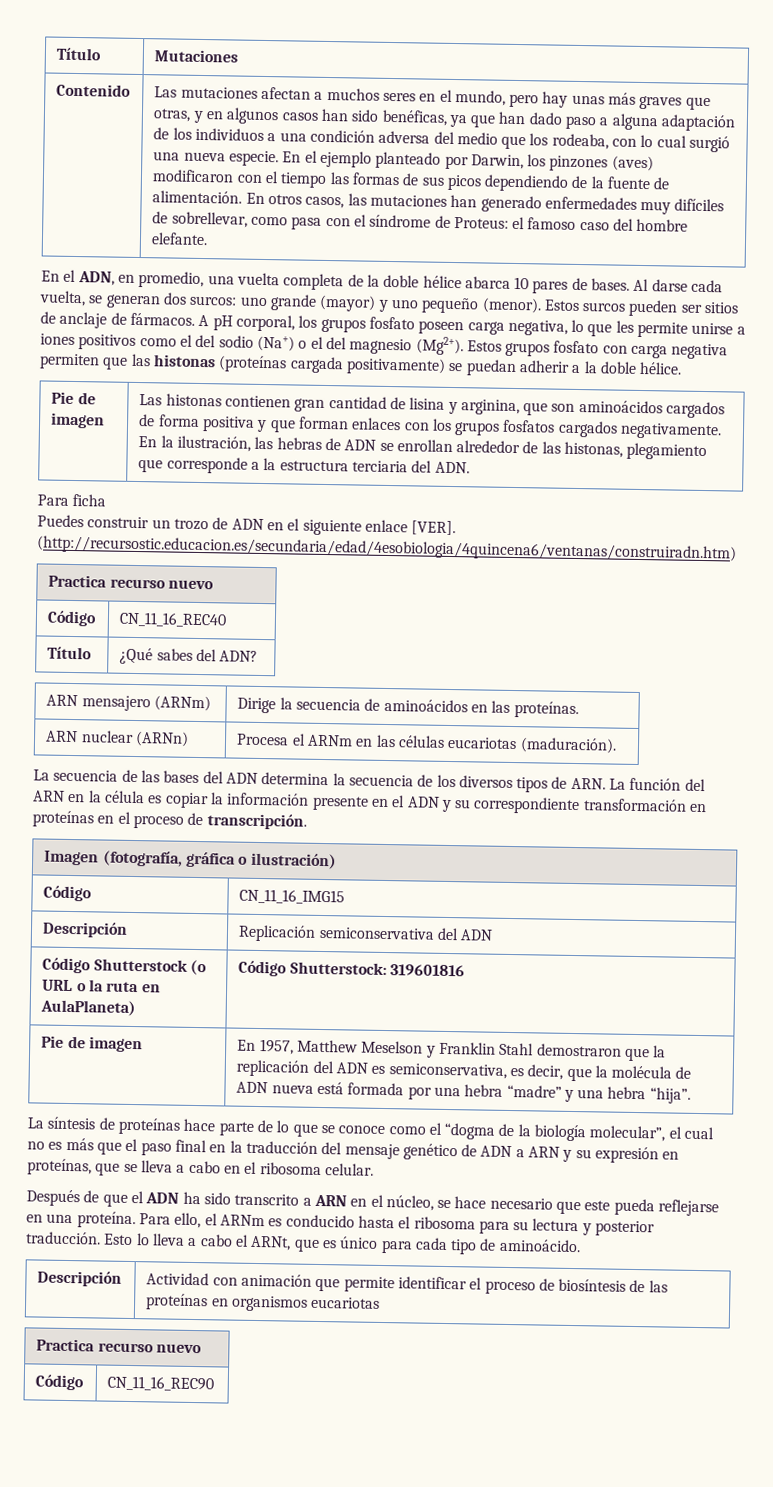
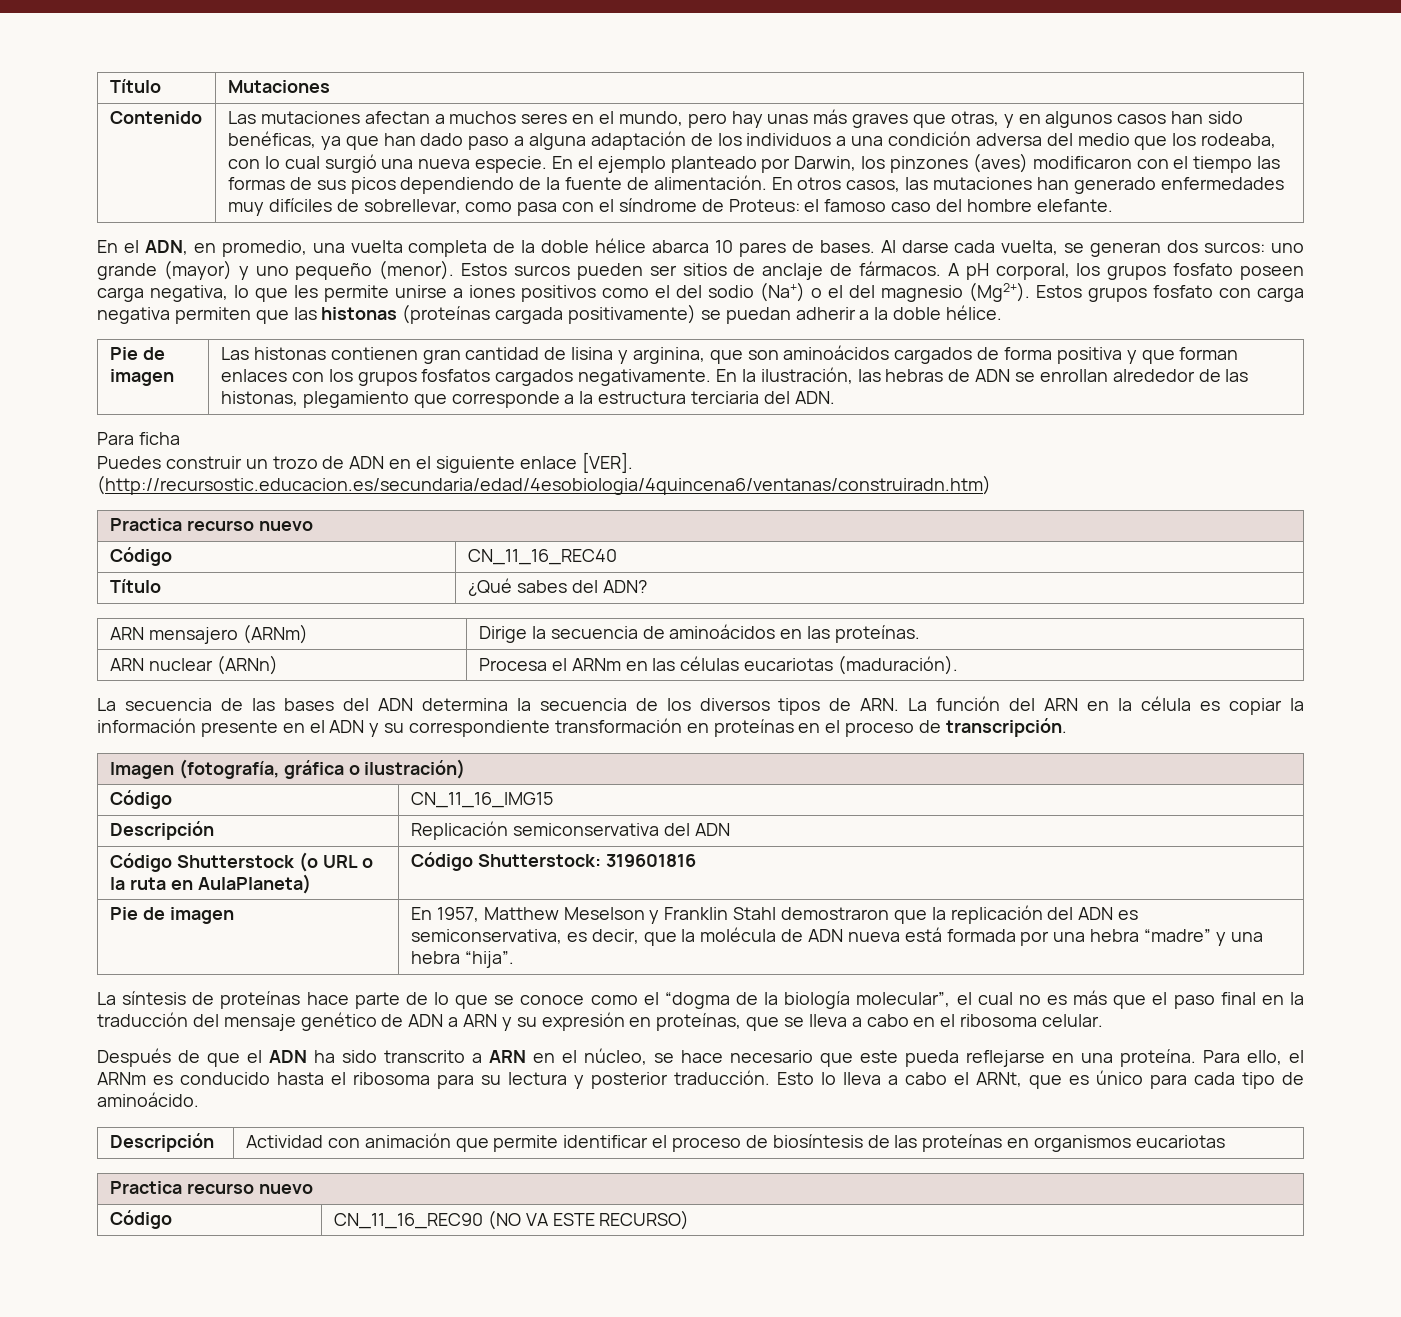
- Código | CN_11_16_REC90
+ Código | CN_11_16_REC90 (NO VA ESTE RECURSO)

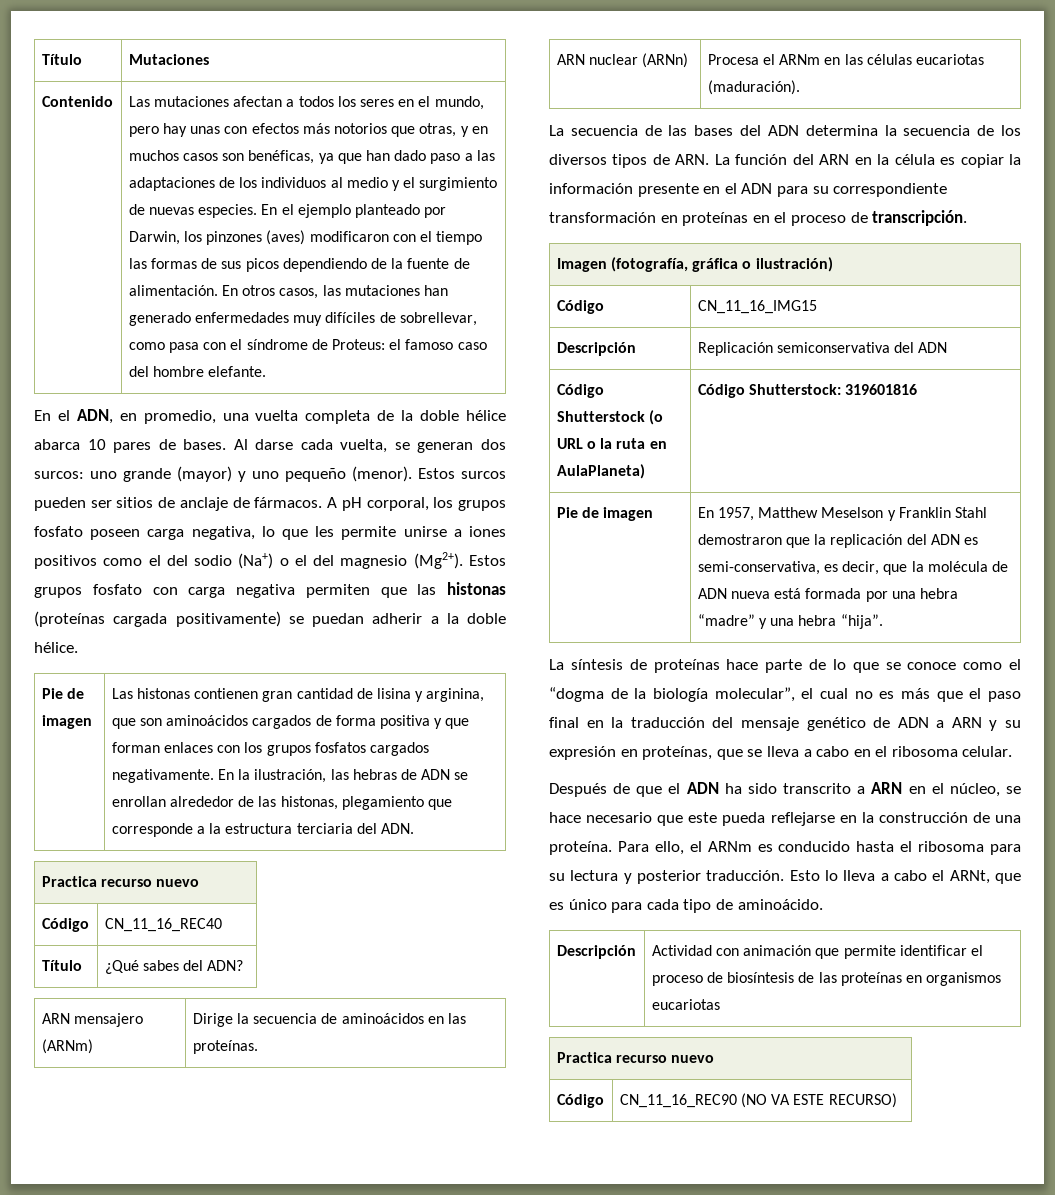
- Las mutaciones afectan a muchos seres en el mundo, pero hay unas más graves que otras, y en algunos casos han sido benéficas, ya que han dado paso a alguna adaptación de los individuos a una condición adversa del medio que los rodeaba, con lo cual surgió una nueva especie.
+ Las mutaciones afectan a todos los seres en el mundo, pero hay unas con efectos más notorios que otras, y en muchos casos son benéficas, ya que han dado paso a las adaptaciones de los individuos al medio y el surgimiento de nuevas especies.
- Para ficha
- Puedes construir un trozo de ADN en el siguiente enlace [VER]. (http://recursostic.educacion.es/secundaria/edad/4esobiologia/4quincena6/ventanas/construiradn.htm)
- La secuencia de las bases del ADN determina la secuencia de los diversos tipos de ARN. La función del ARN en la célula es copiar la información presente en el ADN y su correspondiente transformación en proteínas en el proceso de transcripción.
+ La secuencia de las bases del ADN determina la secuencia de los diversos tipos de ARN. La función del ARN en la célula es copiar la información presente en el ADN para su correspondiente transformación en proteínas en el proceso de transcripción.
- Pie de imagen | En 1957, Matthew Meselson y Franklin Stahl demostraron que la replicación del ADN es semiconservativa, es decir, que la molécula de ADN nueva está formada por una hebra “madre” y una hebra “hija”.
+ Pie de imagen | En 1957, Matthew Meselson y Franklin Stahl demostraron que la replicación del ADN es semi-conservativa, es decir, que la molécula de ADN nueva está formada por una hebra “madre” y una hebra “hija”.
- Después de que el ADN ha sido transcrito a ARN en el núcleo, se hace necesario que este pueda reflejarse en una proteína.
+ Después de que el ADN ha sido transcrito a ARN en el núcleo, se hace necesario que este pueda reflejarse en la construcción de una proteína.

